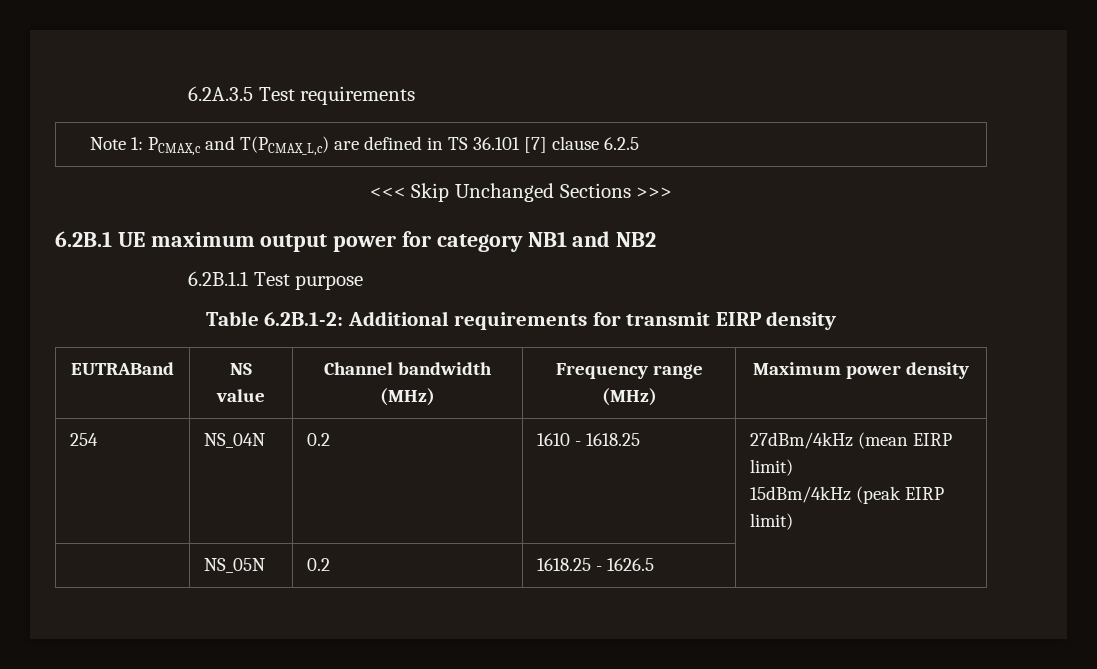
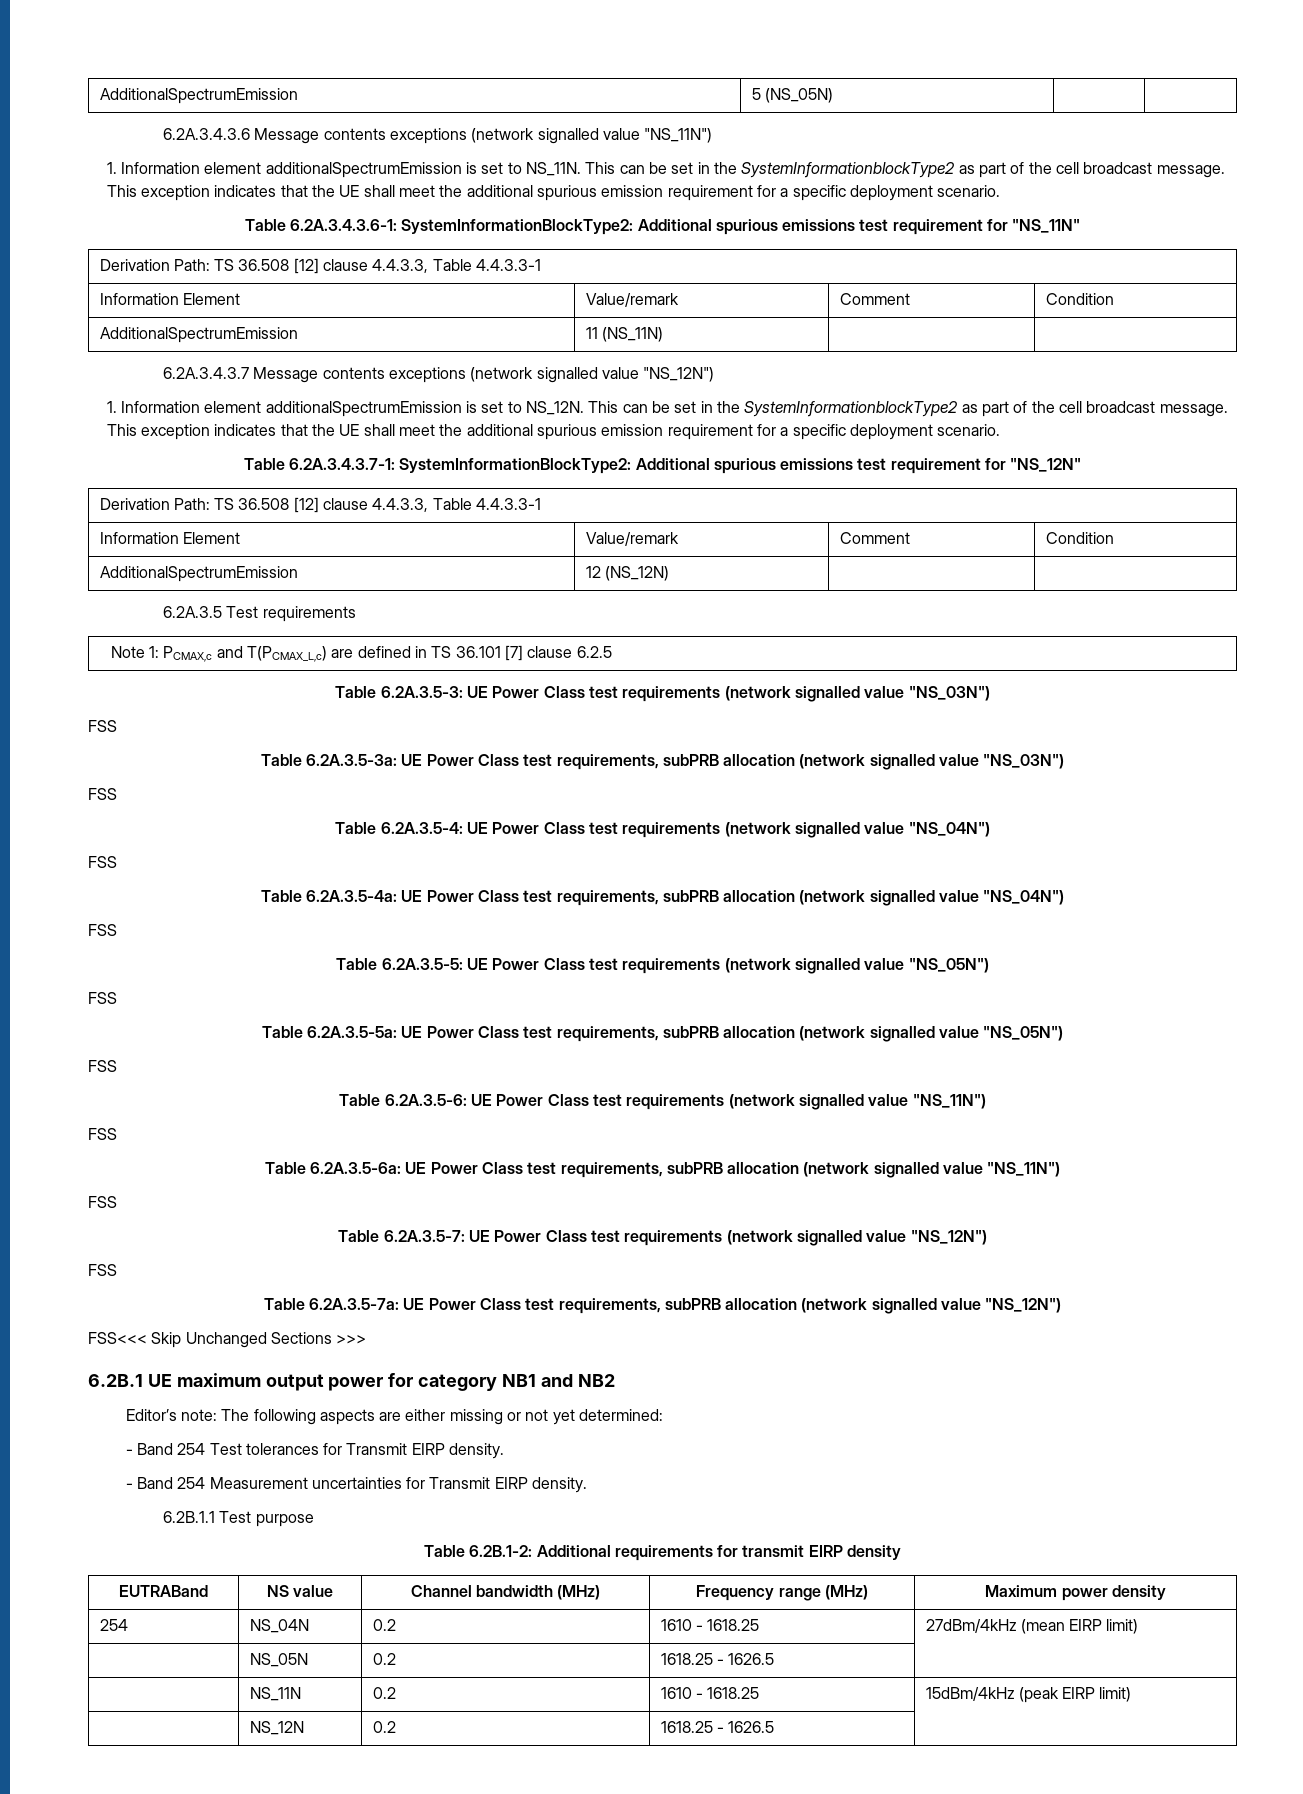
+ AdditionalSpectrumEmission | 5 (NS_05N) | |
+ 6.2A.3.4.3.6 Message contents exceptions (network signalled value "NS_11N")
+ 1. Information element additionalSpectrumEmission is set to NS_11N. This can be set in the SystemInformationblockType2 as part of the cell broadcast message. This exception indicates that the UE shall meet the additional spurious emission requirement for a specific deployment scenario.
+ Table 6.2A.3.4.3.6-1: SystemInformationBlockType2: Additional spurious emissions test requirement for "NS_11N"
+ Derivation Path: TS 36.508 [12] clause 4.4.3.3, Table 4.4.3.3-1
+ Information Element | Value/remark | Comment | Condition
+ AdditionalSpectrumEmission | 11 (NS_11N) | |
+ 6.2A.3.4.3.7 Message contents exceptions (network signalled value "NS_12N")
+ 1. Information element additionalSpectrumEmission is set to NS_12N. This can be set in the SystemInformationblockType2 as part of the cell broadcast message. This exception indicates that the UE shall meet the additional spurious emission requirement for a specific deployment scenario.
+ Table 6.2A.3.4.3.7-1: SystemInformationBlockType2: Additional spurious emissions test requirement for "NS_12N"
+ Derivation Path: TS 36.508 [12] clause 4.4.3.3, Table 4.4.3.3-1
+ Information Element | Value/remark | Comment | Condition
+ AdditionalSpectrumEmission | 12 (NS_12N) | |
- <<< Skip Unchanged Sections >>>
+ Table 6.2A.3.5-3: UE Power Class test requirements (network signalled value "NS_03N")
+ FSS
+ Table 6.2A.3.5-3a: UE Power Class test requirements, subPRB allocation (network signalled value "NS_03N")
+ FSS
+ Table 6.2A.3.5-4: UE Power Class test requirements (network signalled value "NS_04N")
+ FSS
+ Table 6.2A.3.5-4a: UE Power Class test requirements, subPRB allocation (network signalled value "NS_04N")
+ FSS
+ Table 6.2A.3.5-5: UE Power Class test requirements (network signalled value "NS_05N")
+ FSS
+ Table 6.2A.3.5-5a: UE Power Class test requirements, subPRB allocation (network signalled value "NS_05N")
+ FSS
+ Table 6.2A.3.5-6: UE Power Class test requirements (network signalled value "NS_11N")
+ FSS
+ Table 6.2A.3.5-6a: UE Power Class test requirements, subPRB allocation (network signalled value "NS_11N")
+ FSS
+ Table 6.2A.3.5-7: UE Power Class test requirements (network signalled value "NS_12N")
+ FSS
+ Table 6.2A.3.5-7a: UE Power Class test requirements, subPRB allocation (network signalled value "NS_12N")
+ FSS<<< Skip Unchanged Sections >>>
+ Editor’s note: The following aspects are either missing or not yet determined:
+ - Band 254 Test tolerances for Transmit EIRP density.
+ - Band 254 Measurement uncertainties for Transmit EIRP density.
  254 | NS_04N | 0.2 | 1610 - 1618.25 | 27dBm/4kHz (mean EIRP limit)
- 15dBm/4kHz (peak EIRP limit)
+ | NS_11N | 0.2 | 1610 - 1618.25 | 15dBm/4kHz (peak EIRP limit)
+ | NS_12N | 0.2 | 1618.25 - 1626.5 |

